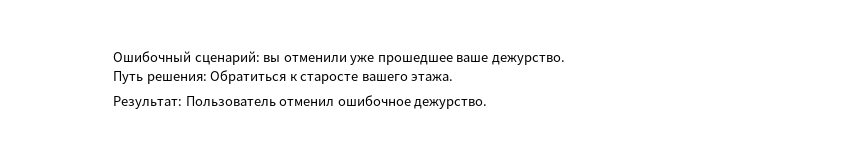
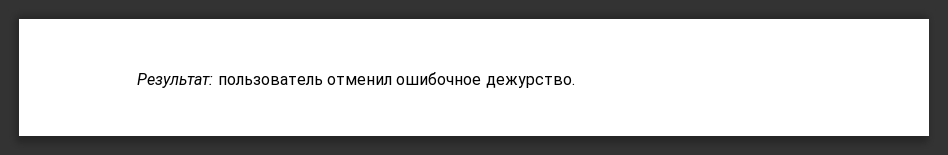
- Ошибочный сценарий: вы отменили уже прошедшее ваше дежурство.
- Путь решения: Обратиться к старосте вашего этажа.
- Результат: Пользователь отменил ошибочное дежурство.
+ Результат: пользователь отменил ошибочное дежурство.

